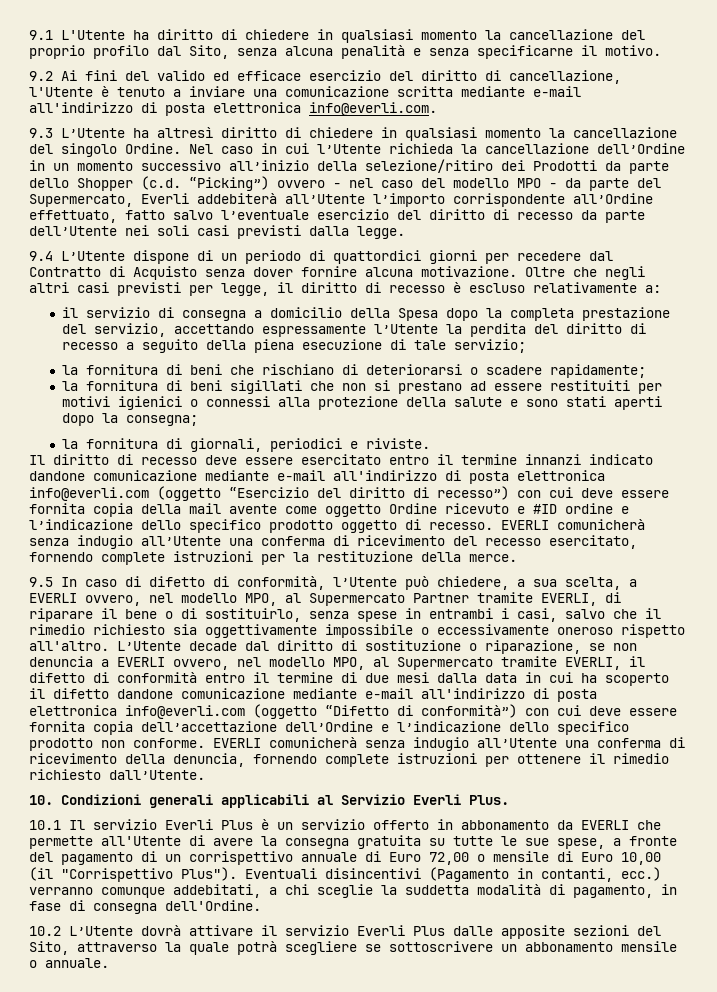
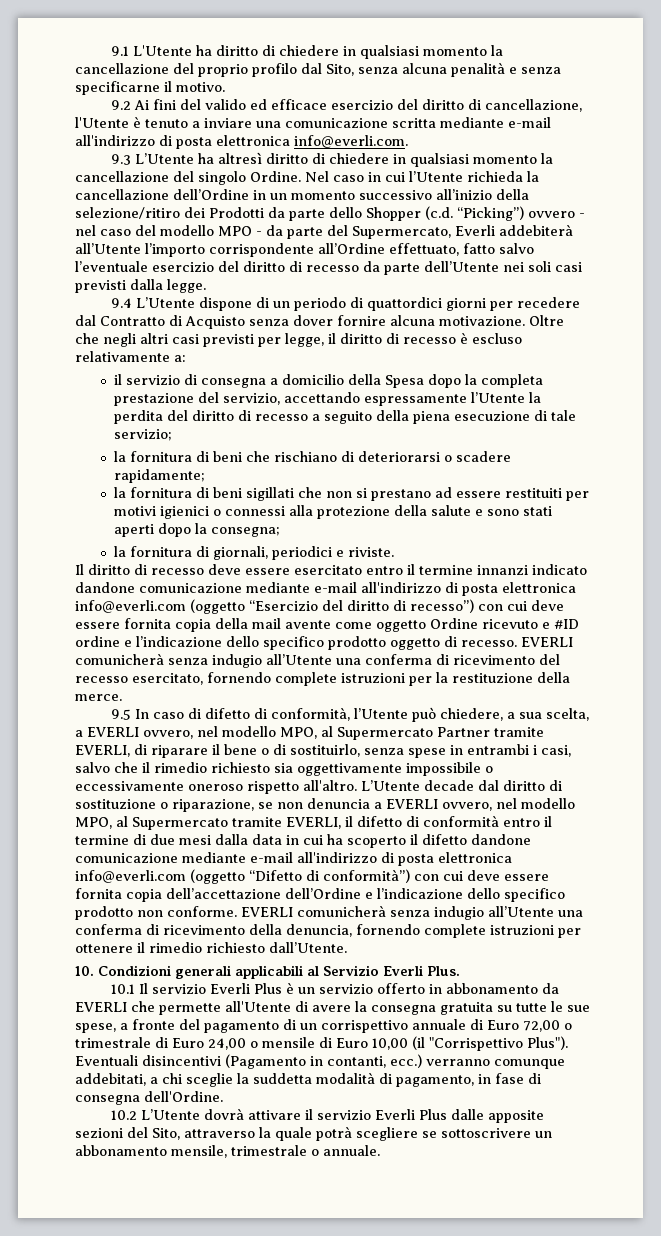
- 10.1 Il servizio Everli Plus è un servizio offerto in abbonamento da EVERLI che permette all'Utente di avere la consegna gratuita su tutte le sue spese, a fronte del pagamento di un corrispettivo annuale di Euro 72,00 o mensile di Euro 10,00 (il "Corrispettivo Plus").
+ 10.1 Il servizio Everli Plus è un servizio offerto in abbonamento da EVERLI che permette all'Utente di avere la consegna gratuita su tutte le sue spese, a fronte del pagamento di un corrispettivo annuale di Euro 72,00 o trimestrale di Euro 24,00 o mensile di Euro 10,00 (il "Corrispettivo Plus").
- 10.2 L’Utente dovrà attivare il servizio Everli Plus dalle apposite sezioni del Sito, attraverso la quale potrà scegliere se sottoscrivere un abbonamento mensile o annuale.
+ 10.2 L’Utente dovrà attivare il servizio Everli Plus dalle apposite sezioni del Sito, attraverso la quale potrà scegliere se sottoscrivere un abbonamento mensile, trimestrale o annuale.

